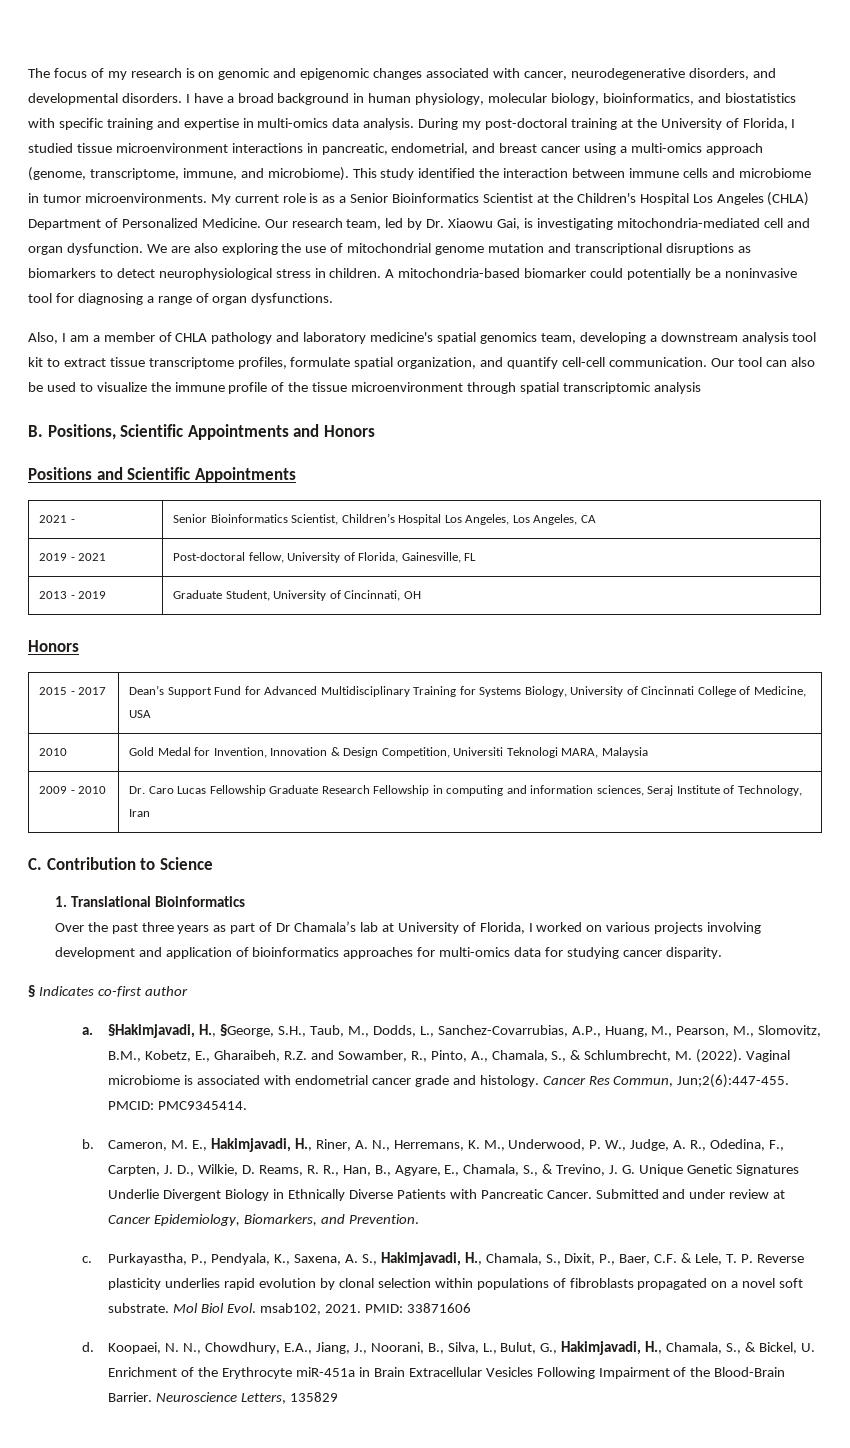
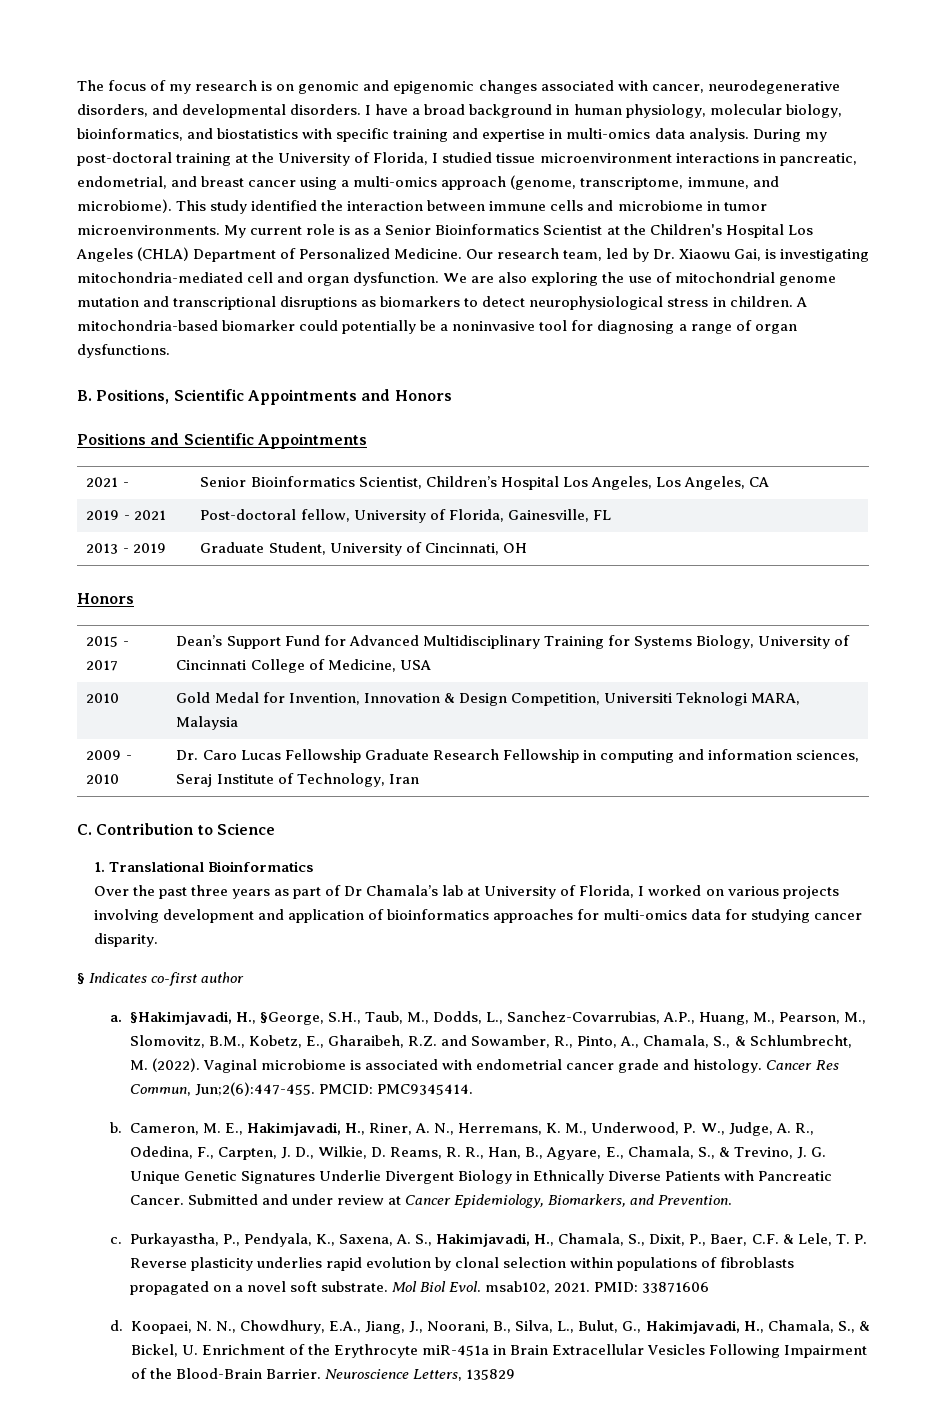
- Also, I am a member of CHLA pathology and laboratory medicine's spatial genomics team, developing a downstream analysis tool kit to extract tissue transcriptome profiles, formulate spatial organization, and quantify cell-cell communication. Our tool can also be used to visualize the immune profile of the tissue microenvironment through spatial transcriptomic analysis

